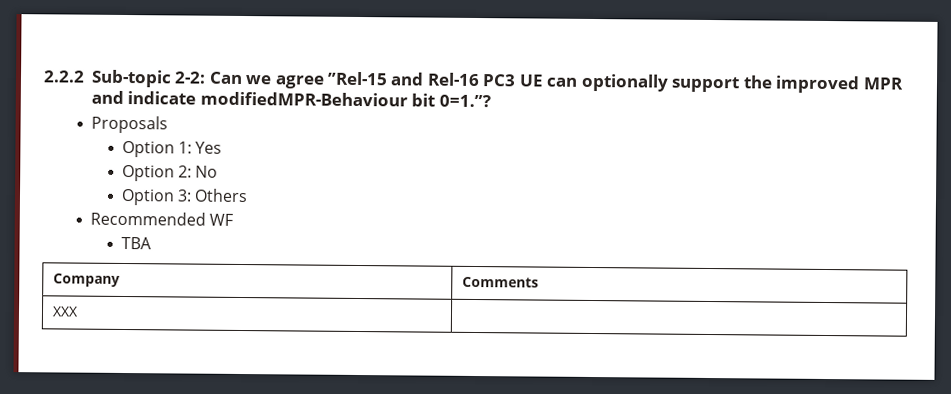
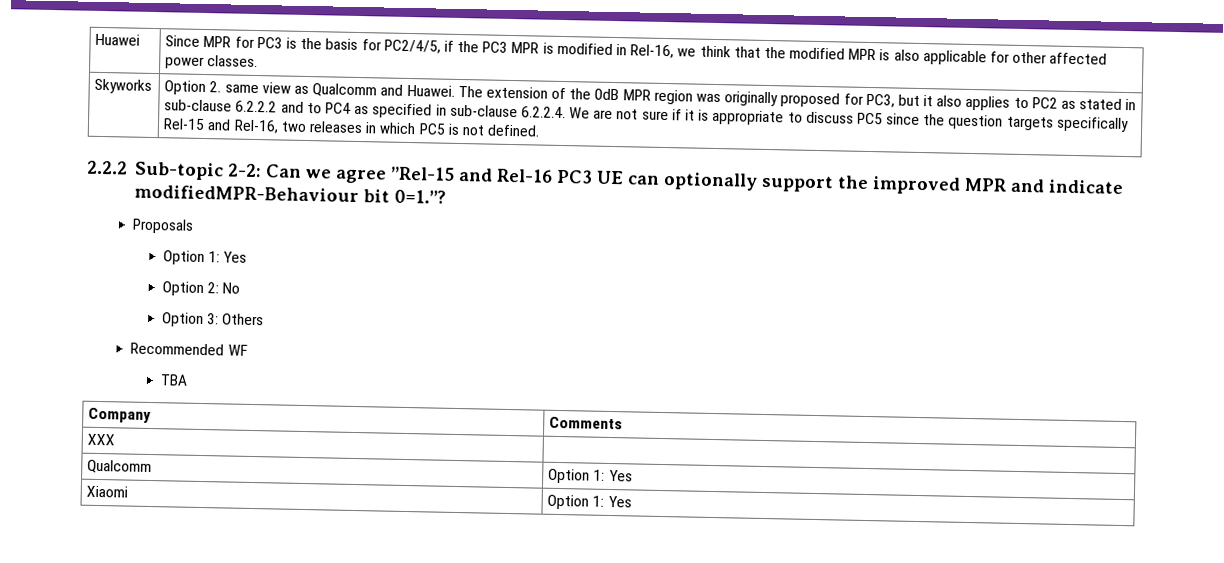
+ Huawei | Since MPR for PC3 is the basis for PC2/4/5, if the PC3 MPR is modified in Rel-16, we think that the modified MPR is also applicable for other affected power classes.
+ Skyworks | Option 2. same view as Qualcomm and Huawei. The extension of the 0dB MPR region was originally proposed for PC3, but it also applies to PC2 as stated in sub-clause 6.2.2.2 and to PC4 as specified in sub-clause 6.2.2.4. We are not sure if it is appropriate to discuss PC5 since the question targets specifically Rel-15 and Rel-16, two releases in which PC5 is not defined.
+ Qualcomm | Option 1: Yes
+ Xiaomi | Option 1: Yes

